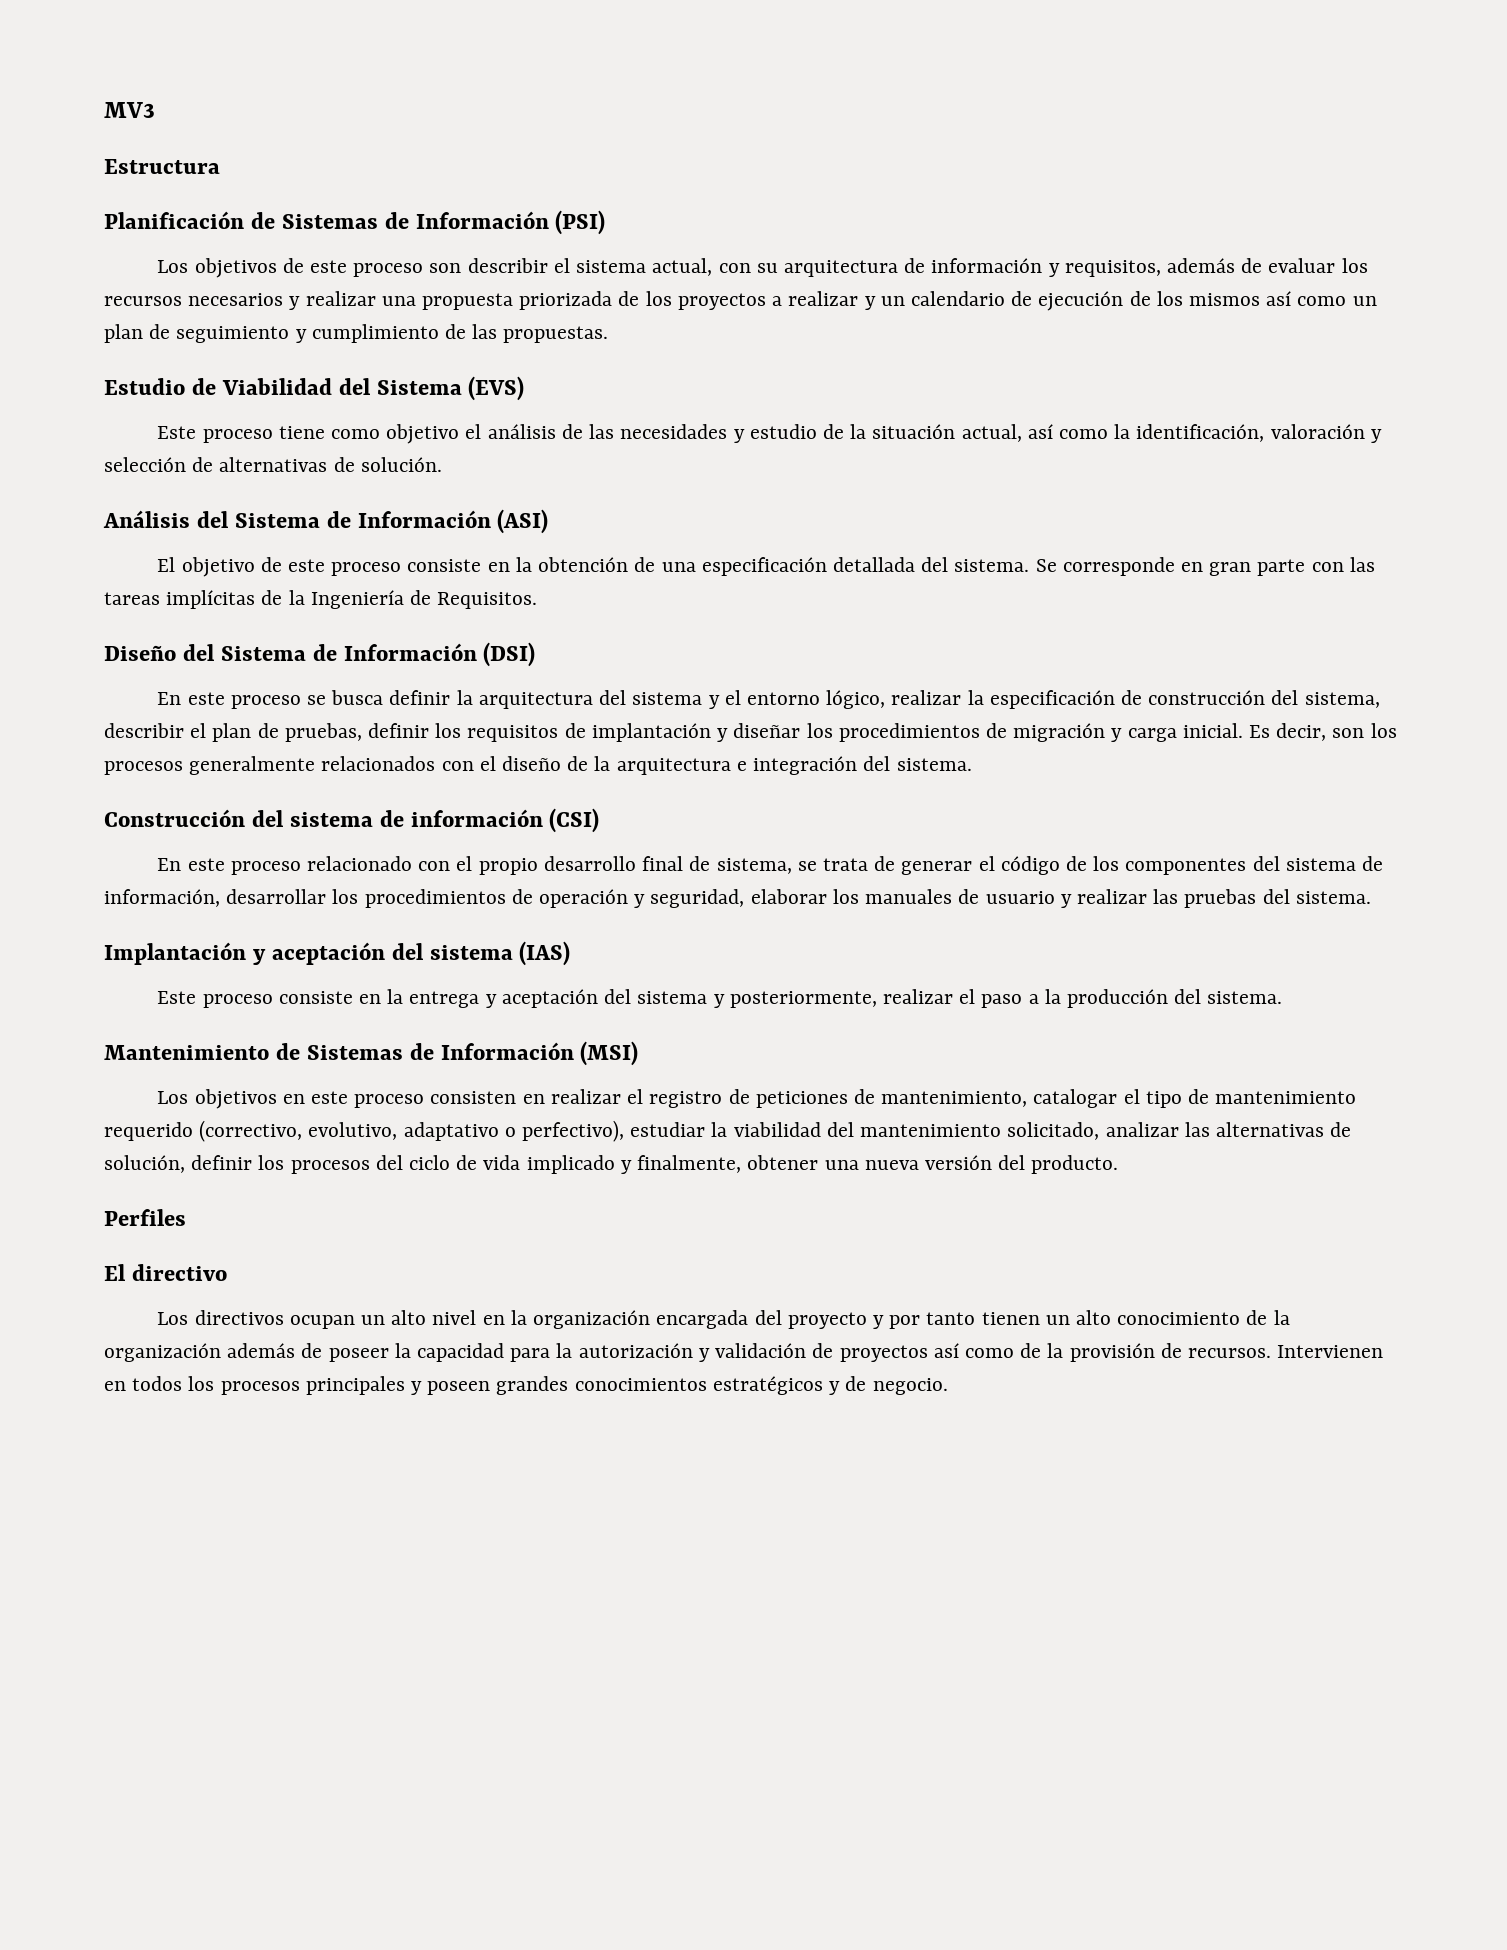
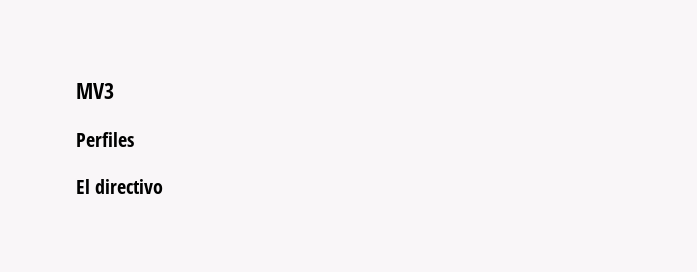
- Estructura
- Planificación de Sistemas de Información (PSI)
- Los objetivos de este proceso son describir el sistema actual, con su arquitectura de información y requisitos, además de evaluar los recursos necesarios y realizar una propuesta priorizada de los proyectos a realizar y un calendario de ejecución de los mismos así como un plan de seguimiento y cumplimiento de las propuestas.
- Estudio de Viabilidad del Sistema (EVS)
- Este proceso tiene como objetivo el análisis de las necesidades y estudio de la situación actual, así como la identificación, valoración y selección de alternativas de solución.
- Análisis del Sistema de Información (ASI)
- El objetivo de este proceso consiste en la obtención de una especificación detallada del sistema. Se corresponde en gran parte con las tareas implícitas de la Ingeniería de Requisitos.
- Diseño del Sistema de Información (DSI)
- En este proceso se busca definir la arquitectura del sistema y el entorno lógico, realizar la especificación de construcción del sistema, describir el plan de pruebas, definir los requisitos de implantación y diseñar los procedimientos de migración y carga inicial. Es decir, son los procesos generalmente relacionados con el diseño de la arquitectura e integración del sistema.
- Construcción del sistema de información (CSI)
- En este proceso relacionado con el propio desarrollo final de sistema, se trata de generar el código de los componentes del sistema de información, desarrollar los procedimientos de operación y seguridad, elaborar los manuales de usuario y realizar las pruebas del sistema.
- Implantación y aceptación del sistema (IAS)
- Este proceso consiste en la entrega y aceptación del sistema y posteriormente, realizar el paso a la producción del sistema.
- Mantenimiento de Sistemas de Información (MSI)
- Los objetivos en este proceso consisten en realizar el registro de peticiones de mantenimiento, catalogar el tipo de mantenimiento requerido (correctivo, evolutivo, adaptativo o perfectivo), estudiar la viabilidad del mantenimiento solicitado, analizar las alternativas de solución, definir los procesos del ciclo de vida implicado y finalmente, obtener una nueva versión del producto.
  Perfiles
  El directivo
- Los directivos ocupan un alto nivel en la organización encargada del proyecto y por tanto tienen un alto conocimiento de la organización además de poseer la capacidad para la autorización y validación de proyectos así como de la provisión de recursos. Intervienen en todos los procesos principales y poseen grandes conocimientos estratégicos y de negocio.

